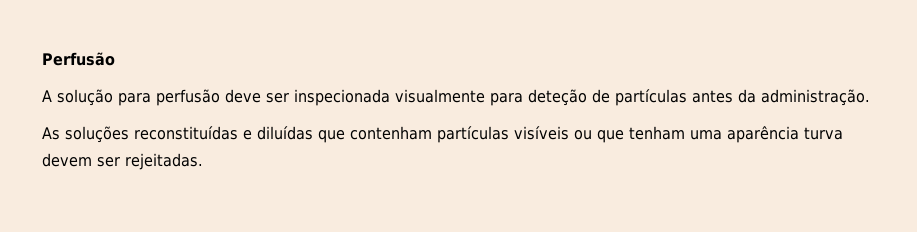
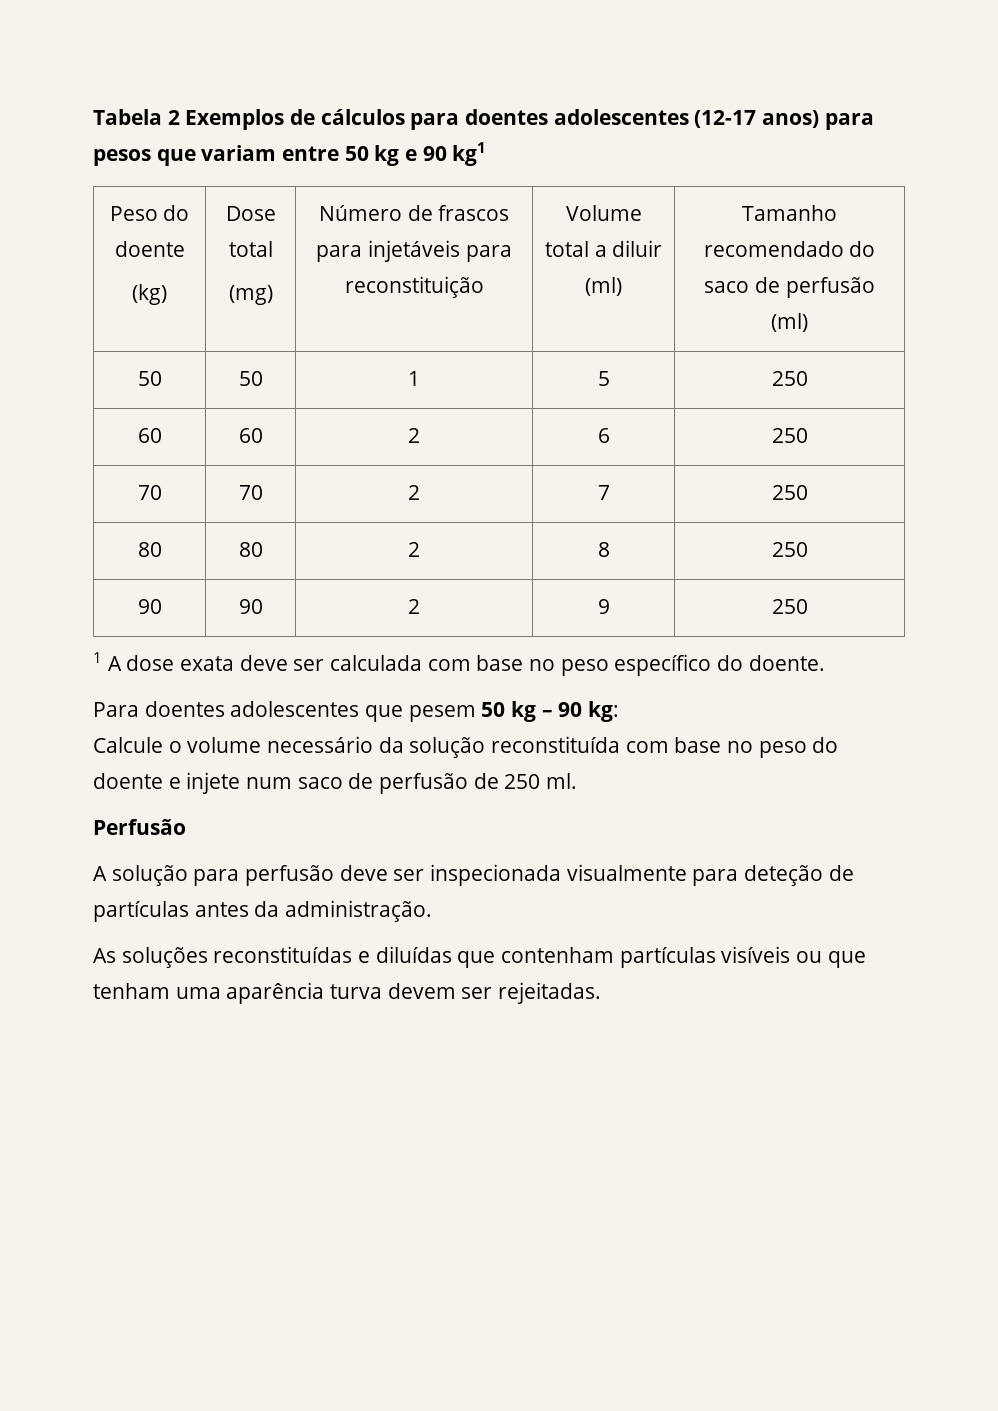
+ Tabela 2 Exemplos de cálculos para doentes adolescentes (12-17 anos) para pesos que variam entre 50 kg e 90 kg1
+ Peso do doente
+ (kg) | Dose total
+ (mg) | Número de frascos para injetáveis para reconstituição | Volume total a diluir (ml) | Tamanho recomendado do saco de perfusão (ml)
+ 50 | 50 | 1 | 5 | 250
+ 60 | 60 | 2 | 6 | 250
+ 70 | 70 | 2 | 7 | 250
+ 80 | 80 | 2 | 8 | 250
+ 90 | 90 | 2 | 9 | 250
+ 1 A dose exata deve ser calculada com base no peso específico do doente.
+ Para doentes adolescentes que pesem 50 kg – 90 kg:
+ Calcule o volume necessário da solução reconstituída com base no peso do doente e injete num saco de perfusão de 250 ml.

